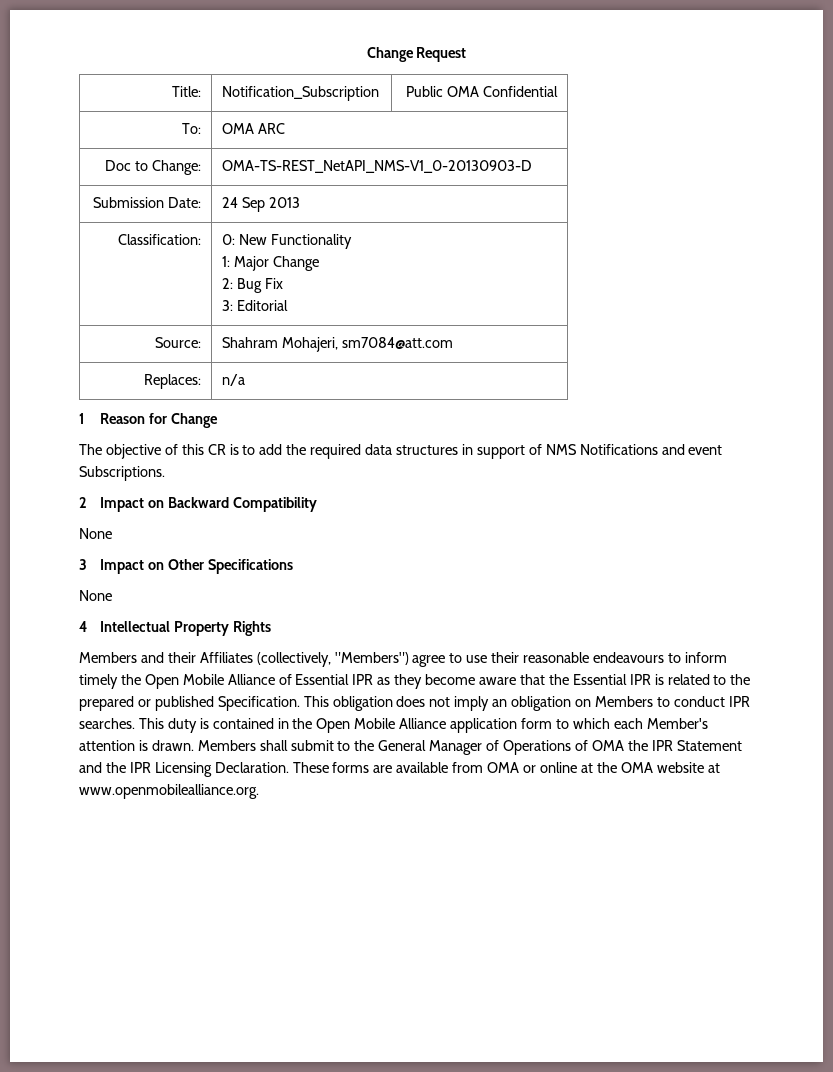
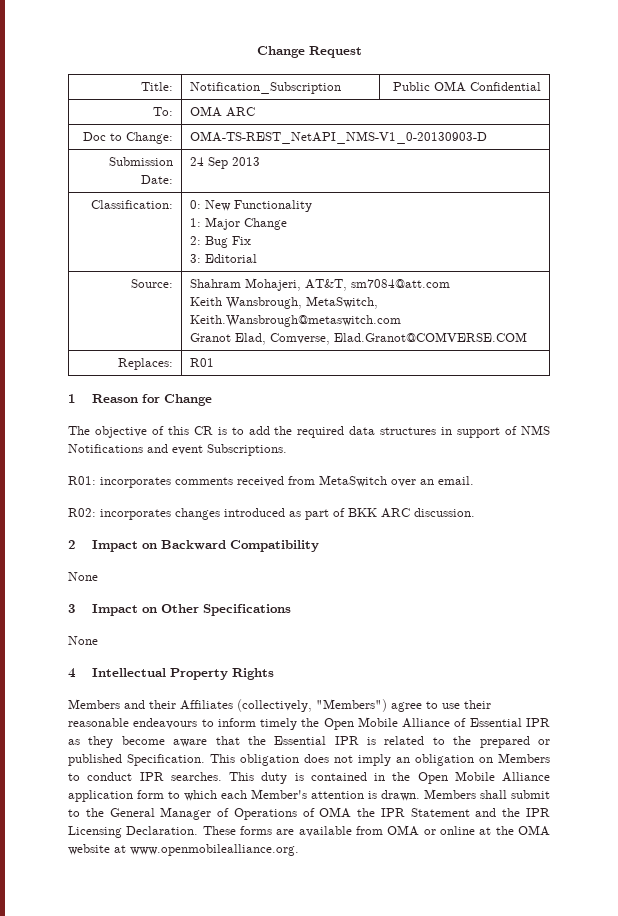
- Source: | Shahram Mohajeri, sm7084@att.com
+ Source: | Shahram Mohajeri, AT&T, sm7084@att.com
+ Keith Wansbrough, MetaSwitch, Keith.Wansbrough@metaswitch.com
+ Granot Elad, Comverse, Elad.Granot@COMVERSE.COM
- Replaces: | n/a
+ Replaces: | R01
+ R01: incorporates comments received from MetaSwitch over an email.
+ R02: incorporates changes introduced as part of BKK ARC discussion.

